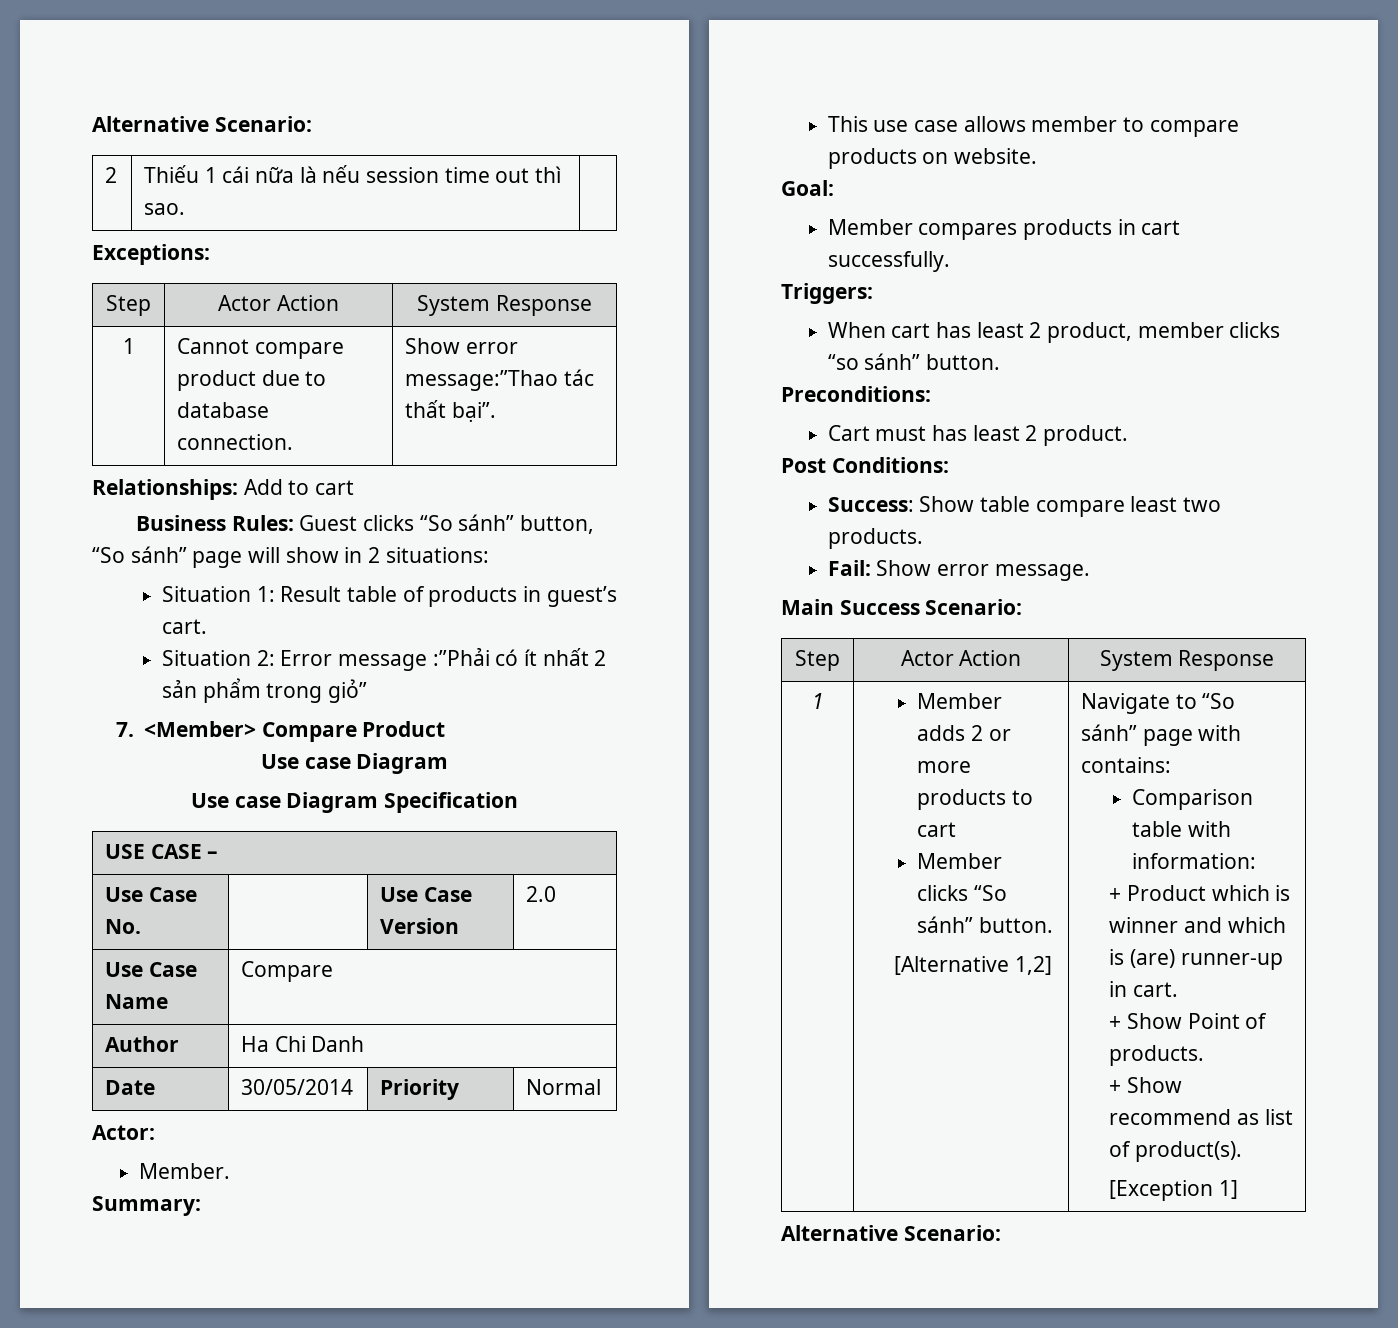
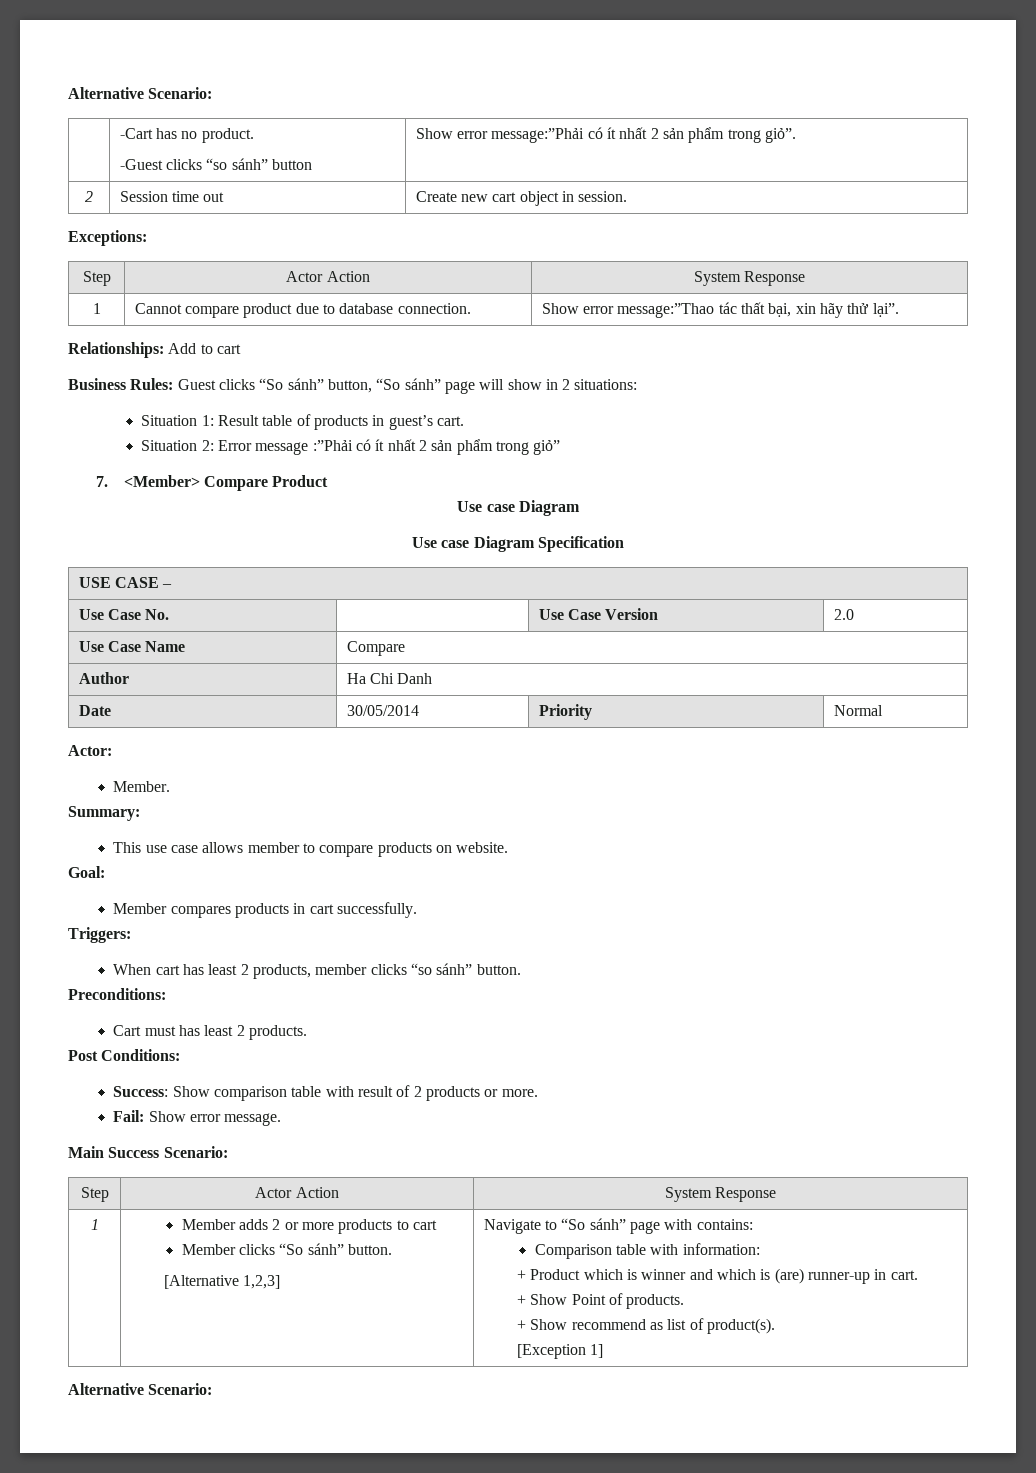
- 2 | Thiếu 1 cái nữa là nếu session time out thì sao. |
+ | -Cart has no product.
+ -Guest clicks “so sánh” button | Show error message:”Phải có ít nhất 2 sản phẩm trong giỏ”.
+ 2 | Session time out | Create new cart object in session.
- 1 | Cannot compare product due to database connection. | Show error message:”Thao tác thất bại”.
+ 1 | Cannot compare product due to database connection. | Show error message:”Thao tác thất bại, xin hãy thử lại”.
- When cart has least 2 product, member clicks “so sánh” button.
+ When cart has least 2 products, member clicks “so sánh” button.
- Cart must has least 2 product.
+ Cart must has least 2 products.
- Success: Show table compare least two products.
+ Success: Show comparison table with result of 2 products or more.
- [Alternative 1,2]
+ [Alternative 1,2,3]

